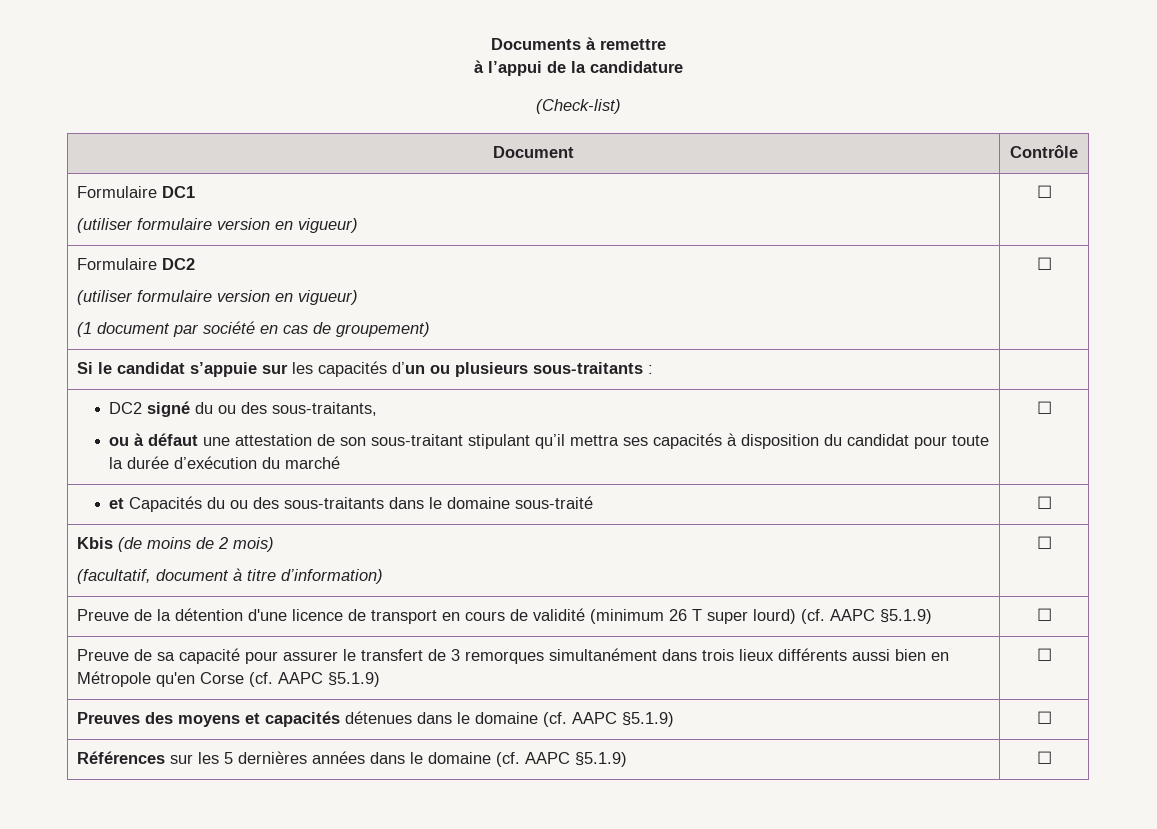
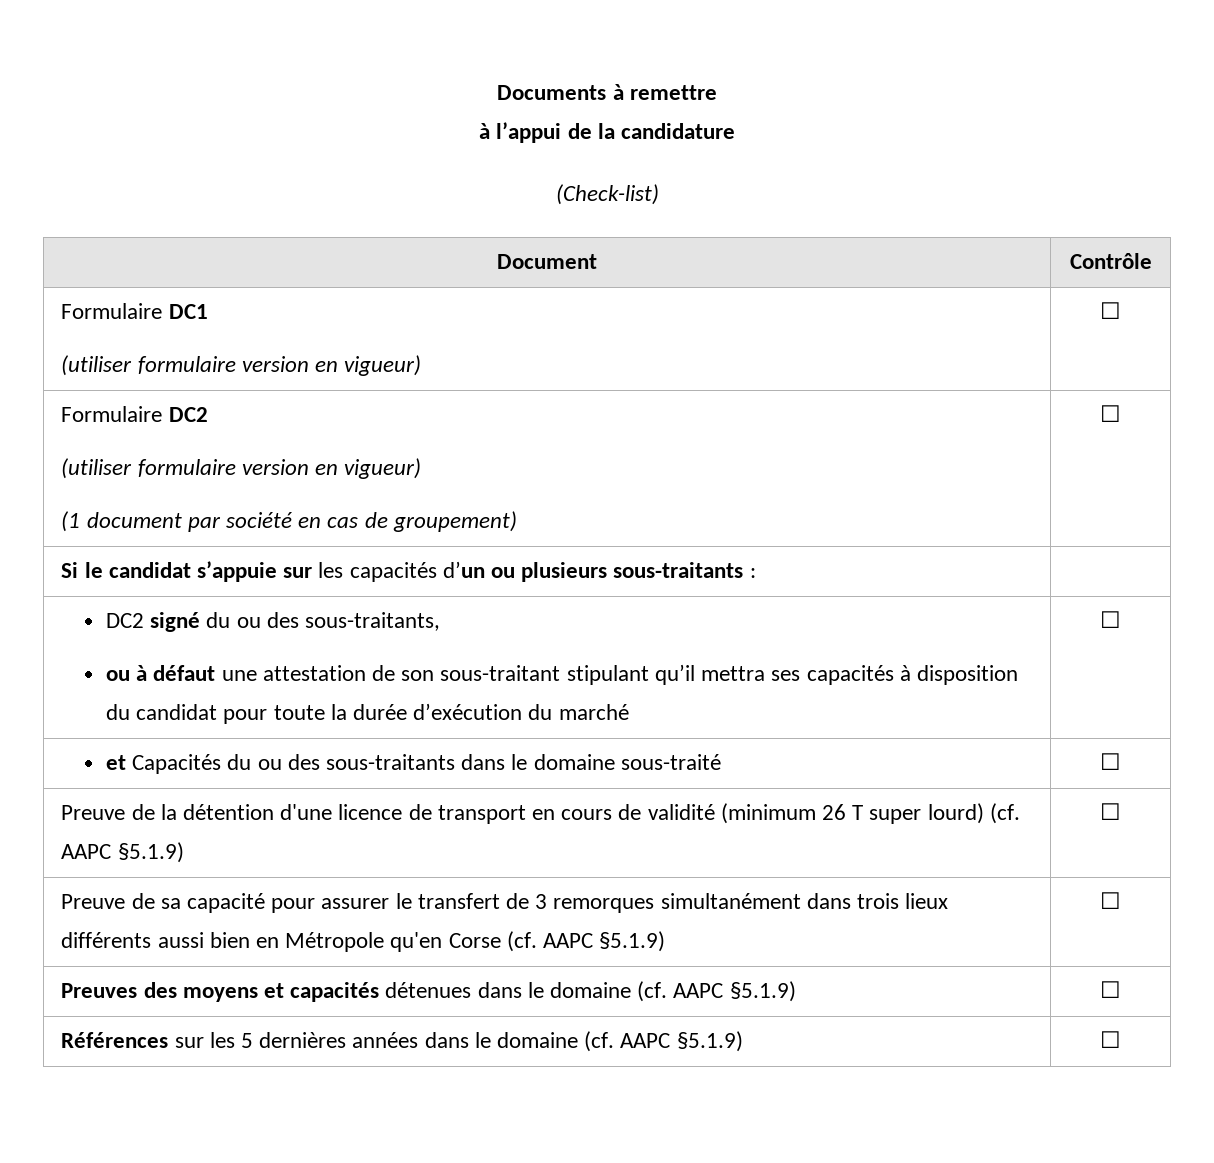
- Kbis (de moins de 2 mois)
- (facultatif, document à titre d’information) | ☐

